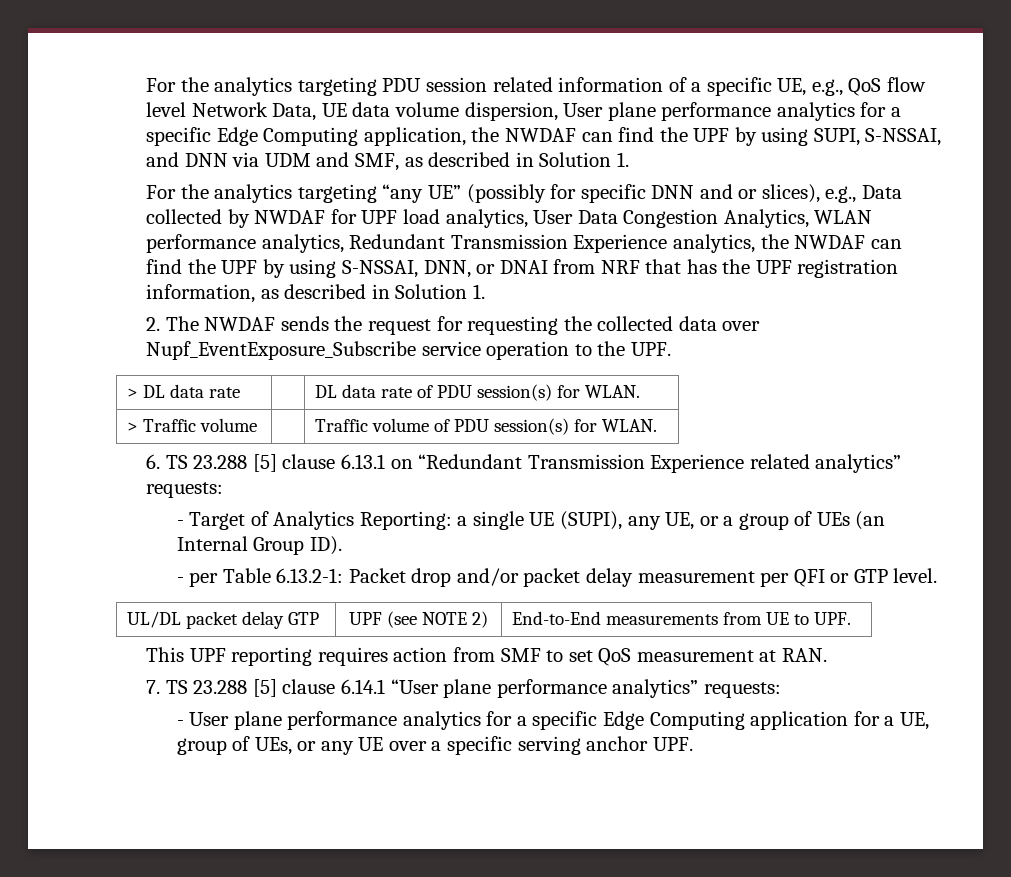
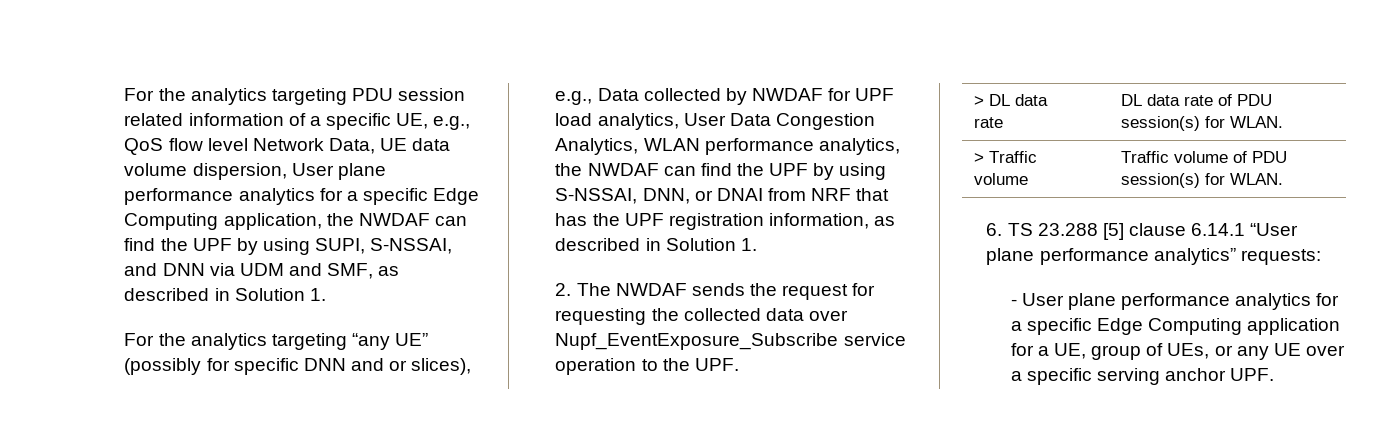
- For the analytics targeting “any UE” (possibly for specific DNN and or slices), e.g., Data collected by NWDAF for UPF load analytics, User Data Congestion Analytics, WLAN performance analytics, Redundant Transmission Experience analytics, the NWDAF can find the UPF by using S-NSSAI, DNN, or DNAI from NRF that has the UPF registration information, as described in Solution 1.
+ For the analytics targeting “any UE” (possibly for specific DNN and or slices), e.g., Data collected by NWDAF for UPF load analytics, User Data Congestion Analytics, WLAN performance analytics, the NWDAF can find the UPF by using S-NSSAI, DNN, or DNAI from NRF that has the UPF registration information, as described in Solution 1.
- 6. TS 23.288 [5] clause 6.13.1 on “Redundant Transmission Experience related analytics” requests:
- - Target of Analytics Reporting: a single UE (SUPI), any UE, or a group of UEs (an Internal Group ID).
- - per Table 6.13.2-1: Packet drop and/or packet delay measurement per QFI or GTP level.
- UL/DL packet delay GTP | UPF (see NOTE 2) | End-to-End measurements from UE to UPF.
- This UPF reporting requires action from SMF to set QoS measurement at RAN.
- 7. TS 23.288 [5] clause 6.14.1 “User plane performance analytics” requests:
+ 6. TS 23.288 [5] clause 6.14.1 “User plane performance analytics” requests:

